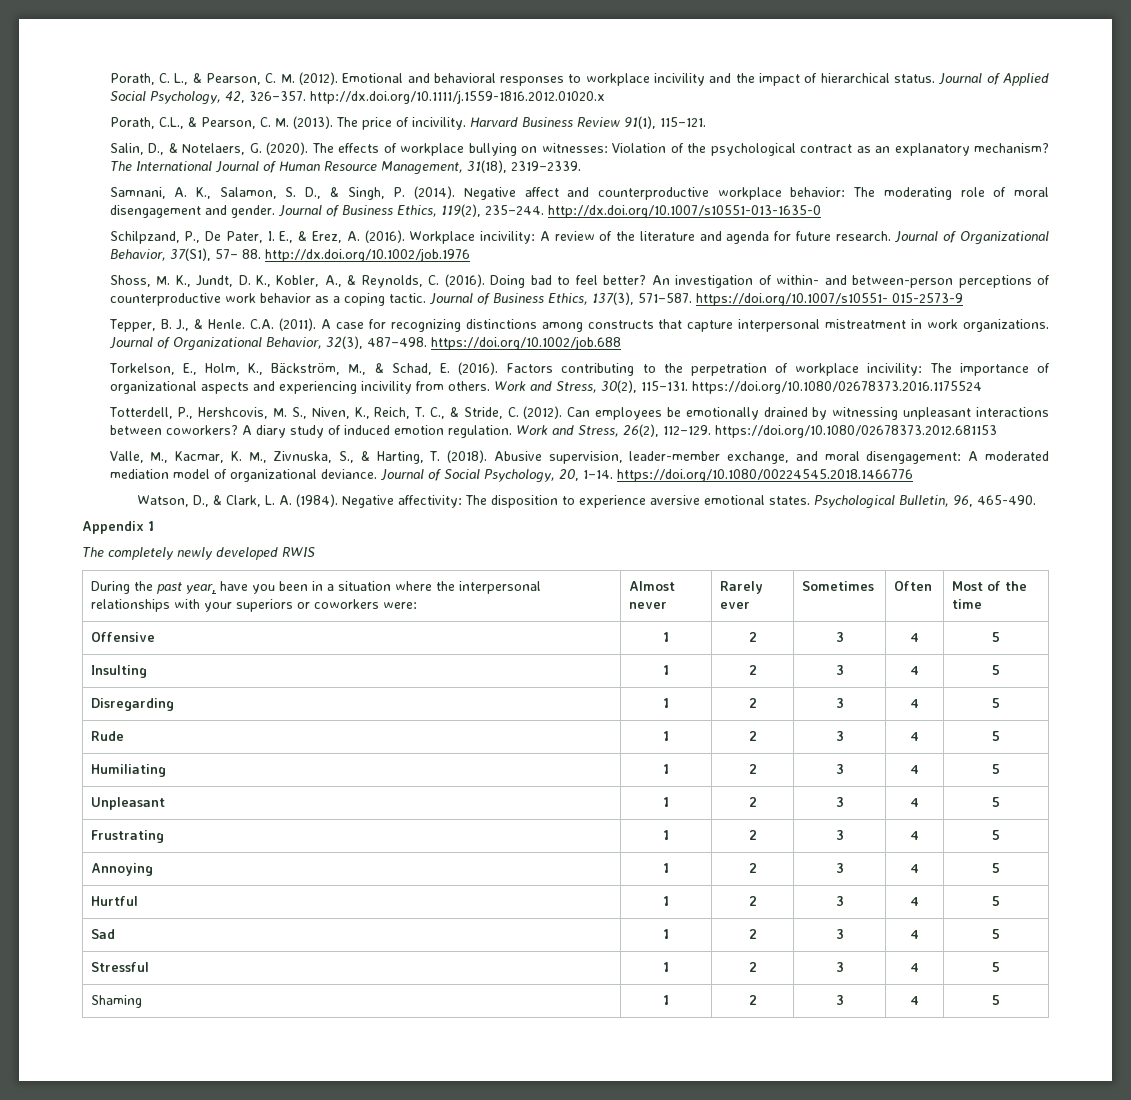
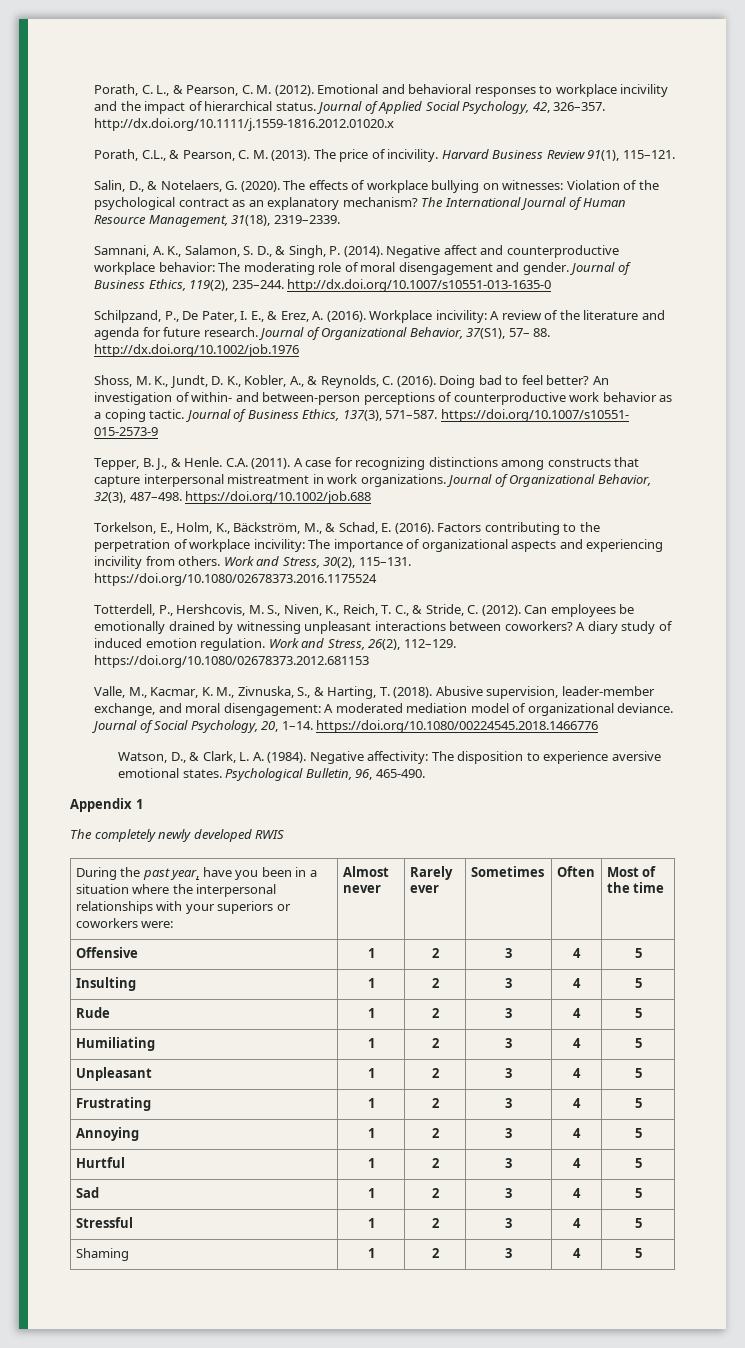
- Disregarding | 1 | 2 | 3 | 4 | 5

